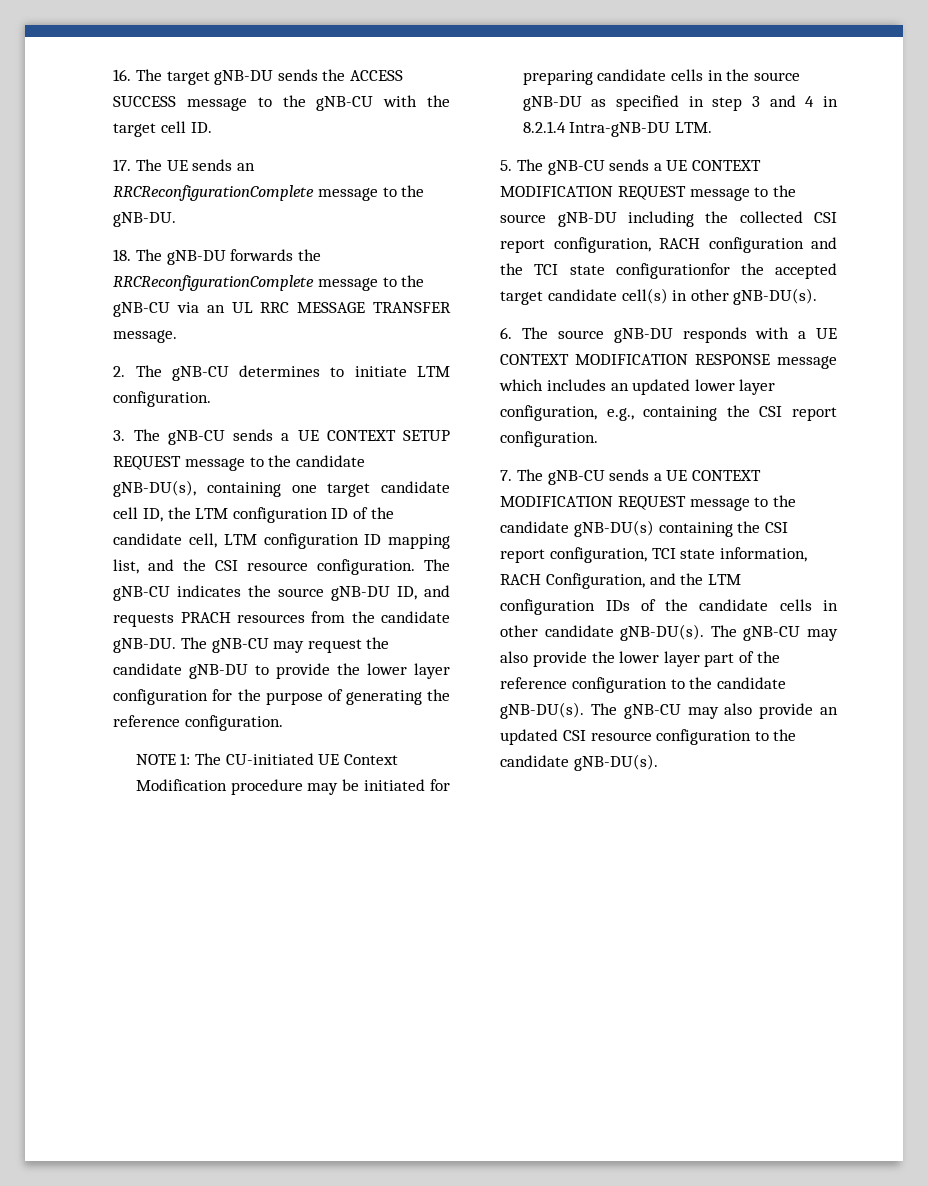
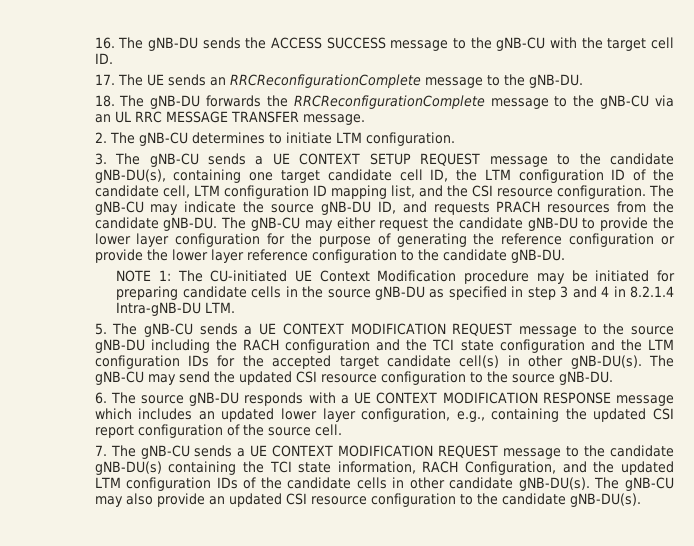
- 16. The target gNB-DU sends the ACCESS SUCCESS message to the gNB-CU with the target cell ID.
+ 16. The gNB-DU sends the ACCESS SUCCESS message to the gNB-CU with the target cell ID.
- The gNB-CU indicates the source gNB-DU ID, and requests PRACH resources from the candidate gNB-DU.
+ The gNB-CU may indicate the source gNB-DU ID, and requests PRACH resources from the candidate gNB-DU.
- The gNB-CU may request the candidate gNB-DU to provide the lower layer configuration for the purpose of generating the reference configuration.
+ The gNB-CU may either request the candidate gNB-DU to provide the lower layer configuration for the purpose of generating the reference configuration or provide the lower layer reference configuration to the candidate gNB-DU.
- 5. The gNB-CU sends a UE CONTEXT MODIFICATION REQUEST message to the source gNB-DU including the collected CSI report configuration, RACH configuration and the TCI state configurationfor the accepted target candidate cell(s) in other gNB-DU(s).
+ 5. The gNB-CU sends a UE CONTEXT MODIFICATION REQUEST message to the source gNB-DU including the RACH configuration and the TCI state configuration and the LTM configuration IDs for the accepted target candidate cell(s) in other gNB-DU(s). The gNB-CU may send the updated CSI resource configuration to the source gNB-DU.
- 6. The source gNB-DU responds with a UE CONTEXT MODIFICATION RESPONSE message which includes an updated lower layer configuration, e.g., containing the CSI report configuration.
+ 6. The source gNB-DU responds with a UE CONTEXT MODIFICATION RESPONSE message which includes an updated lower layer configuration, e.g., containing the updated CSI report configuration of the source cell.
- 7. The gNB-CU sends a UE CONTEXT MODIFICATION REQUEST message to the candidate gNB-DU(s) containing the CSI report configuration, TCI state information, RACH Configuration, and the LTM configuration IDs of the candidate cells in other candidate gNB-DU(s).
+ 7. The gNB-CU sends a UE CONTEXT MODIFICATION REQUEST message to the candidate gNB-DU(s) containing the TCI state information, RACH Configuration, and the updated LTM configuration IDs of the candidate cells in other candidate gNB-DU(s).
- The gNB-CU may also provide the lower layer part of the reference configuration to the candidate gNB-DU(s). The gNB-CU may also provide an updated CSI resource configuration to the candidate gNB-DU(s).
+ The gNB-CU may also provide an updated CSI resource configuration to the candidate gNB-DU(s).

